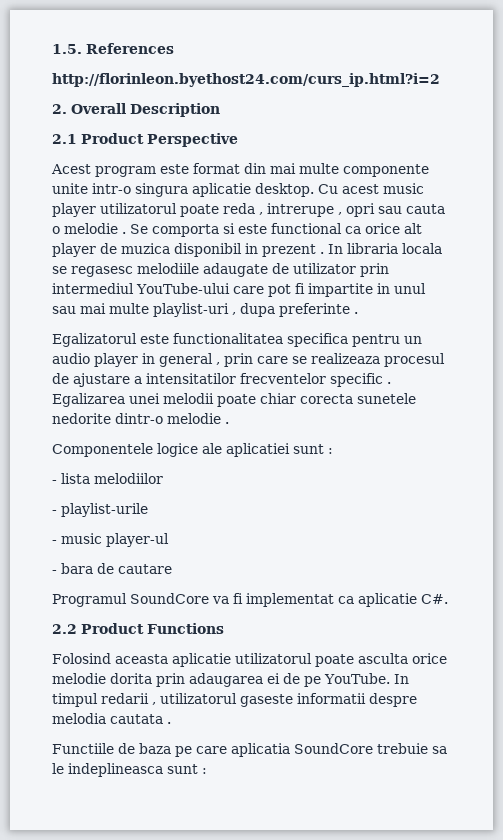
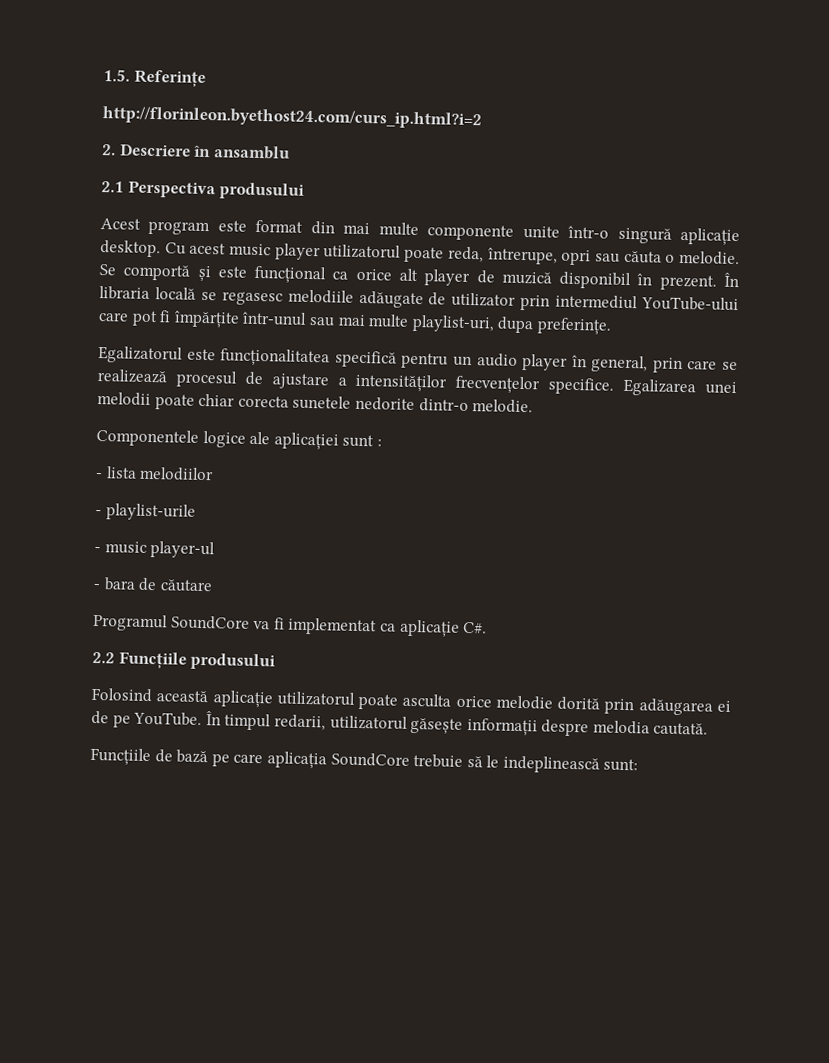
- 1.5. References
+ 1.5. Referințe
- 2. Overall Description
+ 2. Descriere în ansamblu
- 2.1 Product Perspective
+ 2.1 Perspectiva produsului
- Acest program este format din mai multe componente unite intr-o singura aplicatie desktop.
+ Acest program este format din mai multe componente unite într-o singură aplicație desktop.
- Cu acest music player utilizatorul poate reda , intrerupe , opri sau cauta o melodie . Se comporta si este functional ca orice alt player de muzica disponibil in prezent . In libraria locala se regasesc melodiile adaugate de utilizator prin intermediul YouTube-ului care pot fi impartite in unul sau mai multe playlist-uri , dupa preferinte .
+ Cu acest music player utilizatorul poate reda, întrerupe, opri sau căuta o melodie. Se comportă și este funcțional ca orice alt player de muzică disponibil în prezent. În libraria locală se regasesc melodiile adăugate de utilizator prin intermediul YouTube-ului care pot fi împărțite într-unul sau mai multe playlist-uri, dupa preferințe.
- Egalizatorul este functionalitatea specifica pentru un audio player in general , prin care se realizeaza procesul de ajustare a intensitatilor frecventelor specific .
+ Egalizatorul este funcționalitatea specifică pentru un audio player în general, prin care se realizează procesul de ajustare a intensităților frecvențelor specifice.
- Egalizarea unei melodii poate chiar corecta sunetele nedorite dintr-o melodie .
+ Egalizarea unei melodii poate chiar corecta sunetele nedorite dintr-o melodie.
- Componentele logice ale aplicatiei sunt :
+ Componentele logice ale aplicației sunt :
- - bara de cautare
+ - bara de căutare
- Programul SoundCore va fi implementat ca aplicatie C#.
+ Programul SoundCore va fi implementat ca aplicație C#.
- 2.2 Product Functions
+ 2.2 Funcțiile produsului
- Folosind aceasta aplicatie utilizatorul poate asculta orice melodie dorita prin adaugarea ei de pe YouTube.
+ Folosind această aplicație utilizatorul poate asculta orice melodie dorită prin adăugarea ei de pe YouTube.
- In timpul redarii , utilizatorul gaseste informatii despre melodia cautata .
- Functiile de baza pe care aplicatia SoundCore trebuie sa le indeplineasca sunt :
+ În timpul redarii, utilizatorul găsește informații despre melodia cautată.
+ Funcțiile de bază pe care aplicația SoundCore trebuie să le indeplinească sunt:

